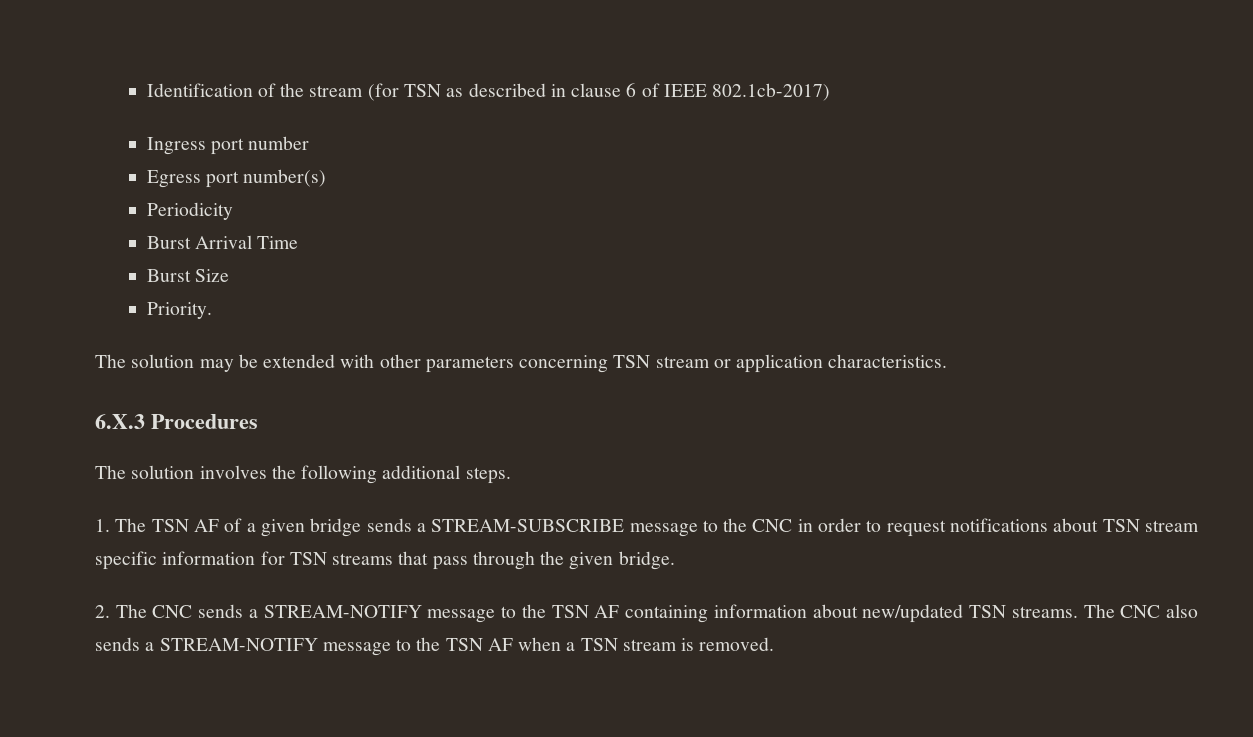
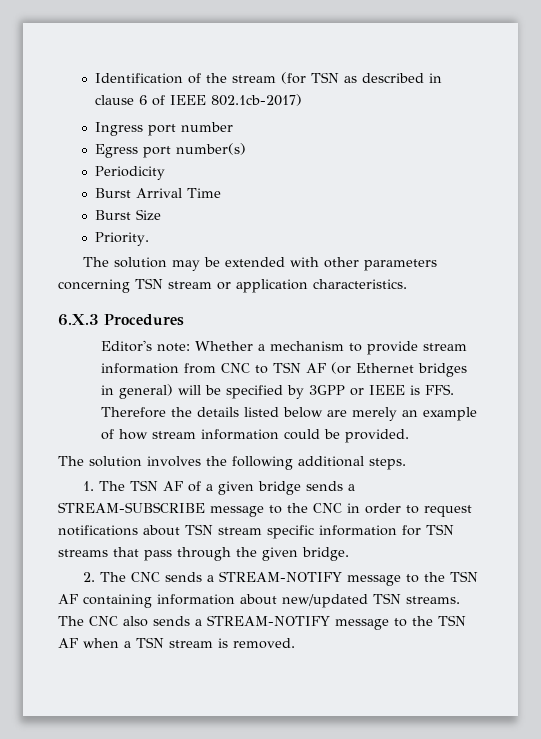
+ Editor's note: Whether a mechanism to provide stream information from CNC to TSN AF (or Ethernet bridges in general) will be specified by 3GPP or IEEE is FFS. Therefore the details listed below are merely an example of how stream information could be provided.

